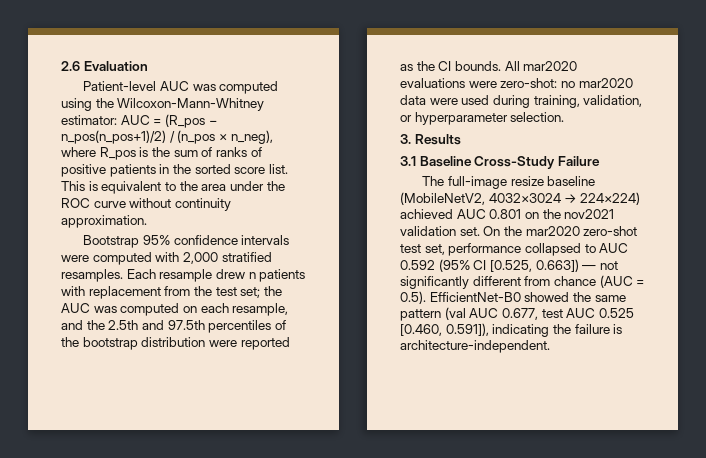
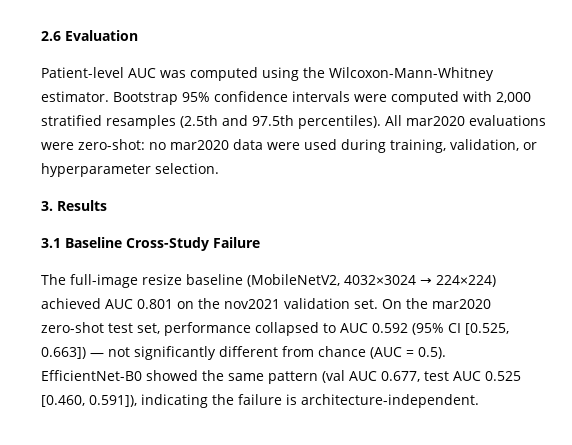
- Patient-level AUC was computed using the Wilcoxon-Mann-Whitney estimator: AUC = (R_pos − n_pos(n_pos+1)/2) / (n_pos × n_neg), where R_pos is the sum of ranks of positive patients in the sorted score list. This is equivalent to the area under the ROC curve without continuity approximation.
- Bootstrap 95% confidence intervals were computed with 2,000 stratified resamples. Each resample drew n patients with replacement from the test set; the AUC was computed on each resample, and the 2.5th and 97.5th percentiles of the bootstrap distribution were reported as the CI bounds.
+ Patient-level AUC was computed using the Wilcoxon-Mann-Whitney estimator. Bootstrap 95% confidence intervals were computed with 2,000 stratified resamples (2.5th and 97.5th percentiles).

